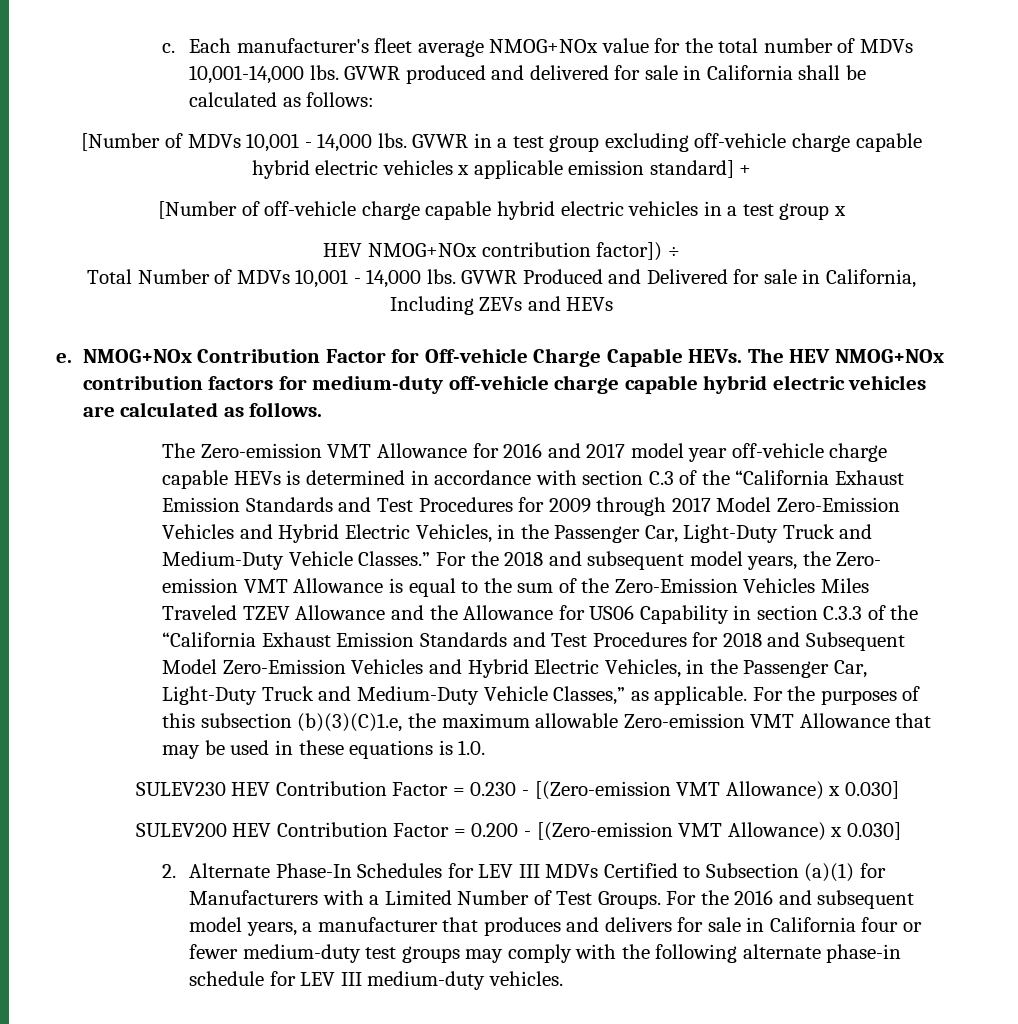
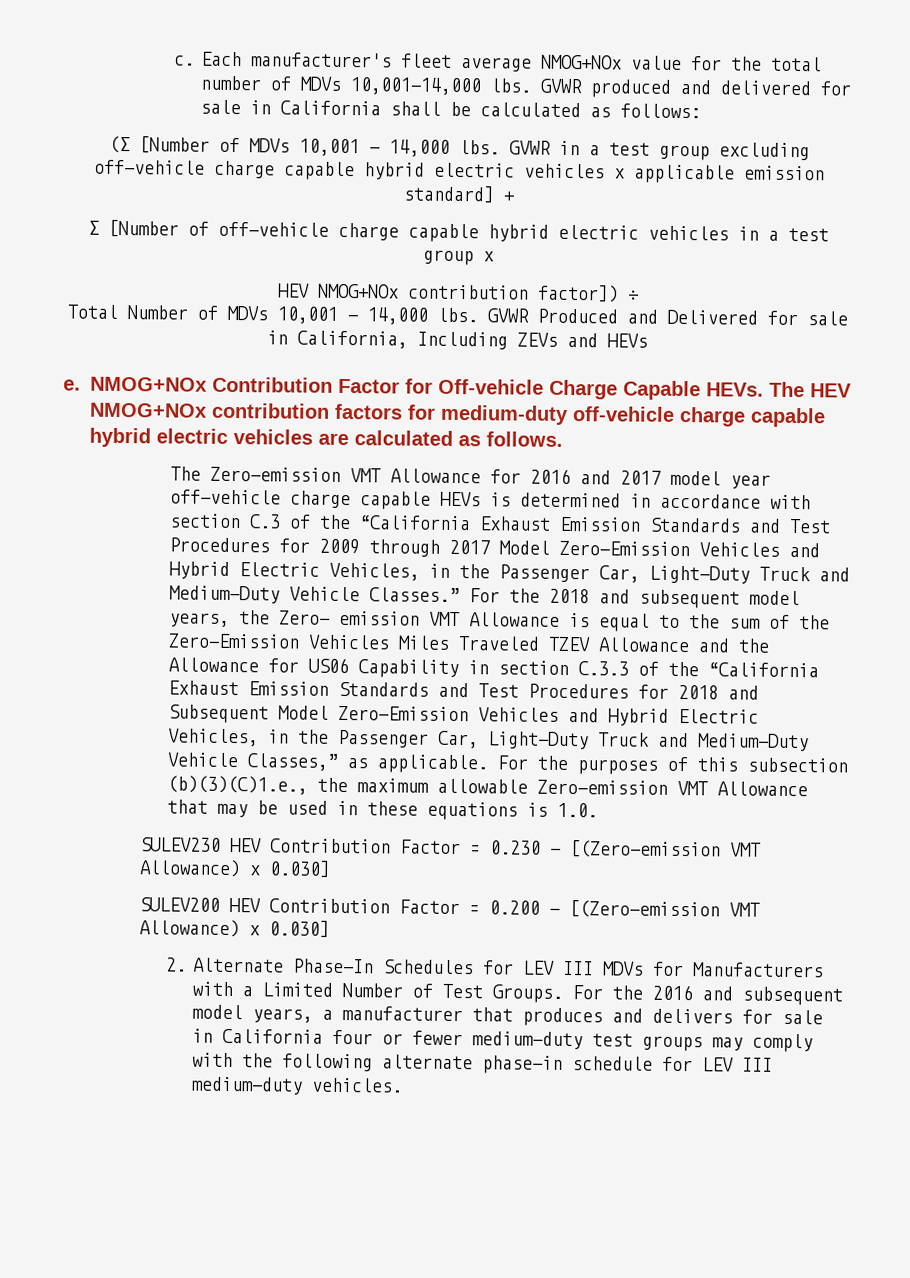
- [Number of MDVs 10,001 - 14,000 lbs.
+ (Σ [Number of MDVs 10,001 - 14,000 lbs.
- [Number of off-vehicle charge capable hybrid electric vehicles in a test group x
+ Σ [Number of off-vehicle charge capable hybrid electric vehicles in a test group x
- For the purposes of this subsection (b)(3)(C)1.e, the maximum allowable Zero-emission VMT Allowance that may be used in these equations is 1.0.
+ For the purposes of this subsection (b)(3)(C)1.e., the maximum allowable Zero-emission VMT Allowance that may be used in these equations is 1.0.
- 2. Alternate Phase-In Schedules for LEV III MDVs Certified to Subsection (a)(1) for Manufacturers with a Limited Number of Test Groups.
+ 2. Alternate Phase-In Schedules for LEV III MDVs for Manufacturers with a Limited Number of Test Groups.

